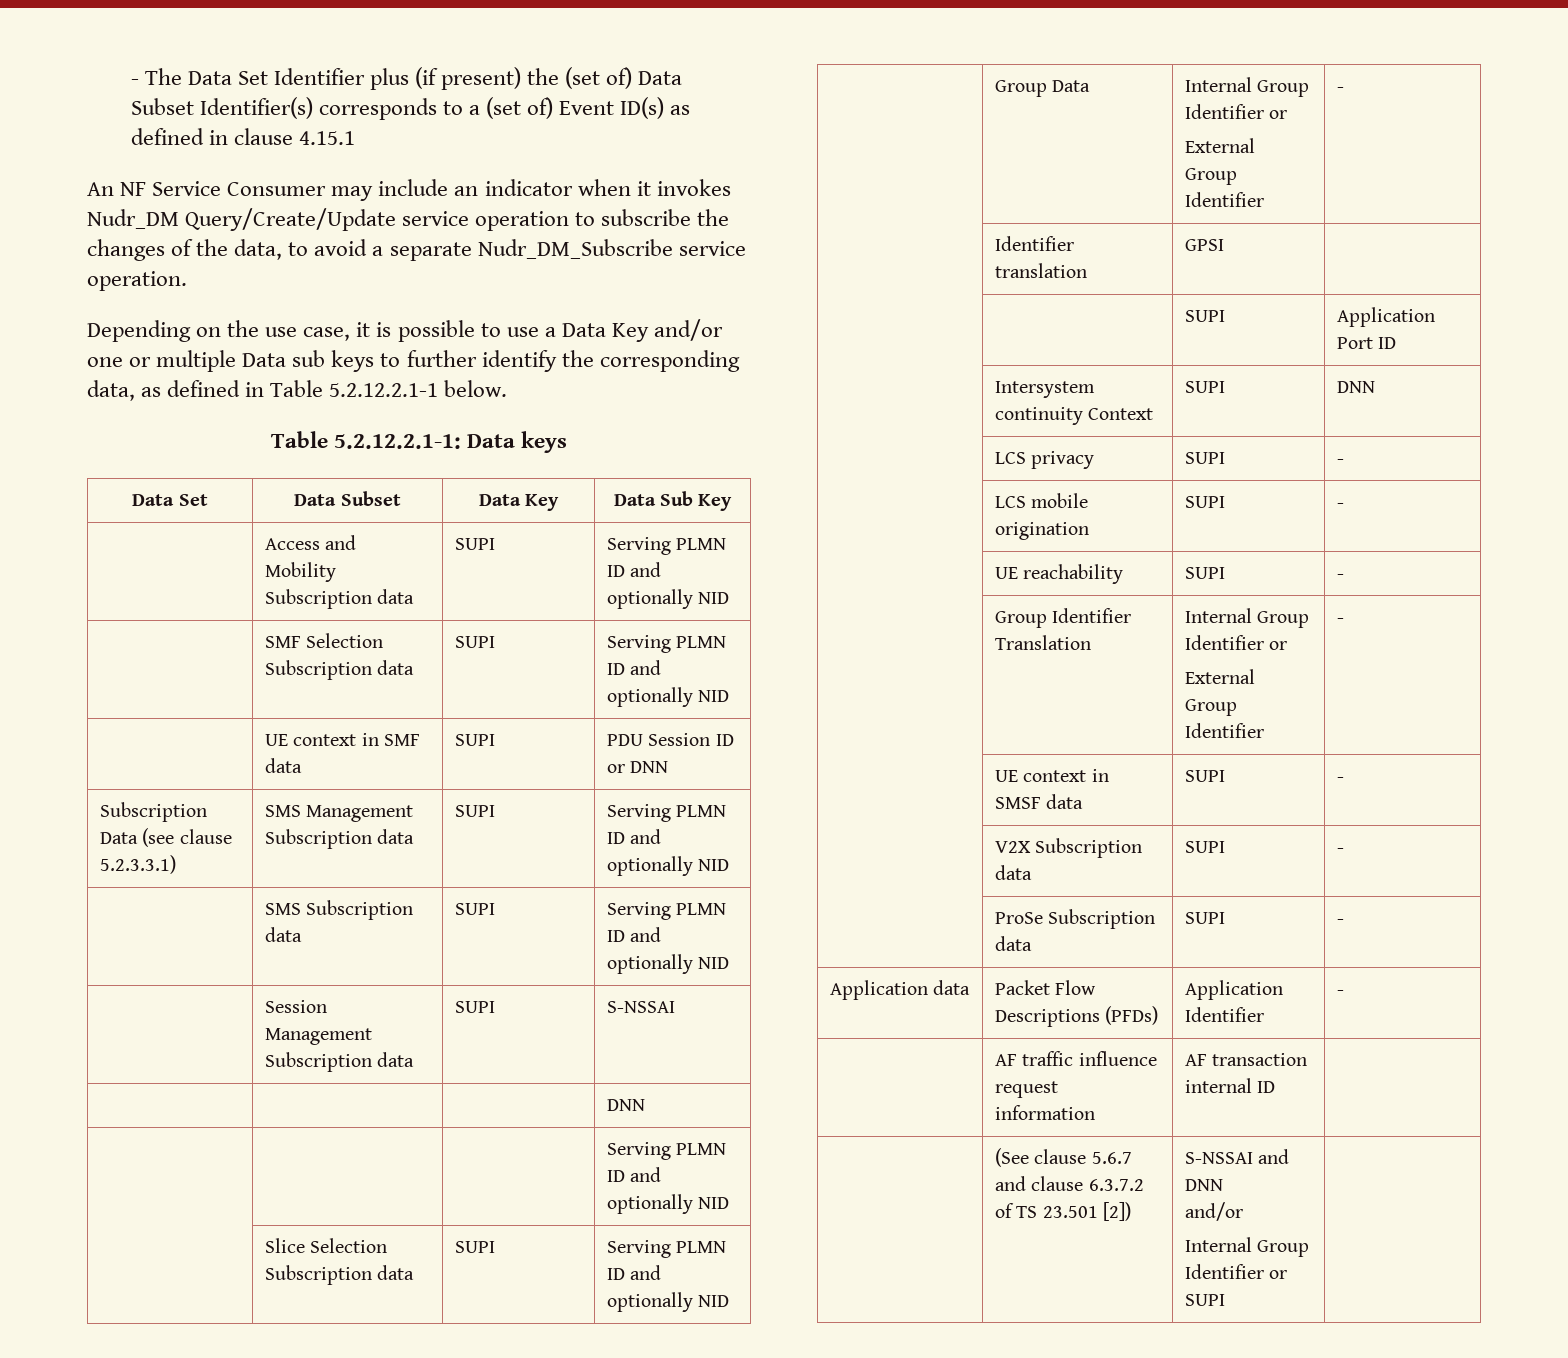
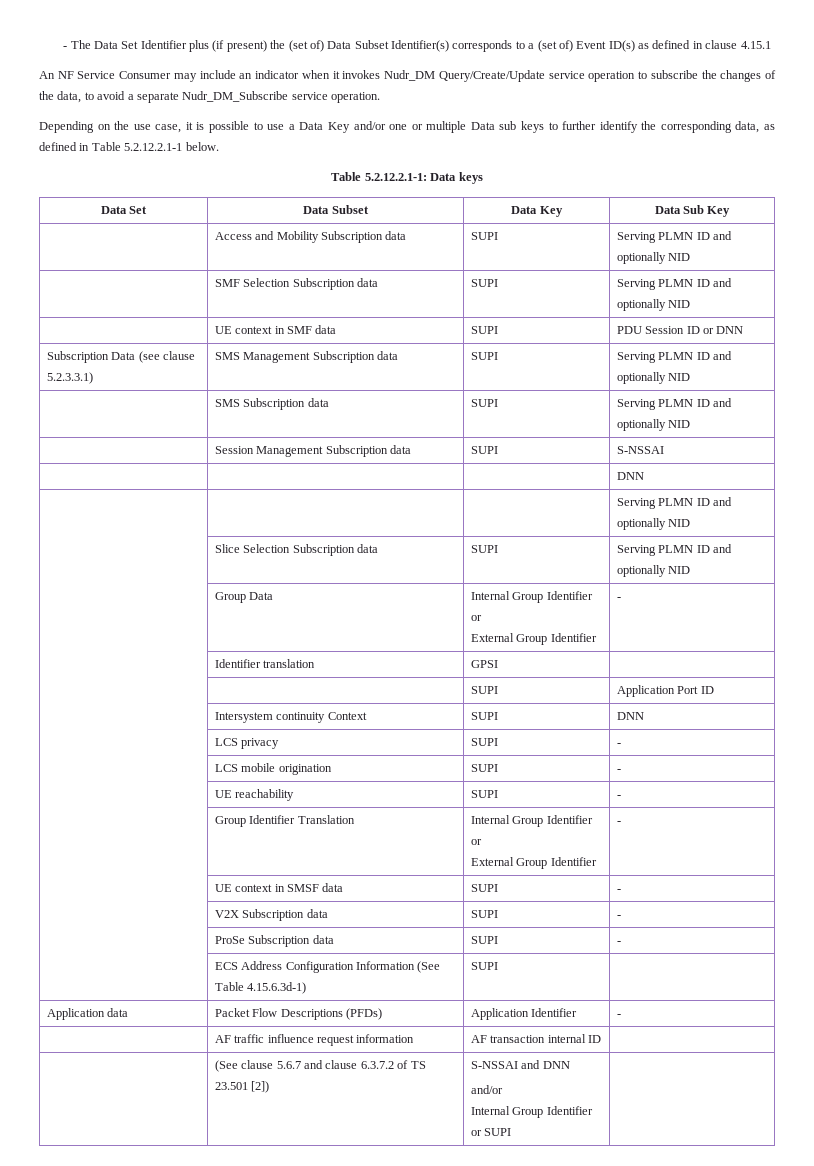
+ | ECS Address Configuration Information (See Table 4.15.6.3d-1) | SUPI |

